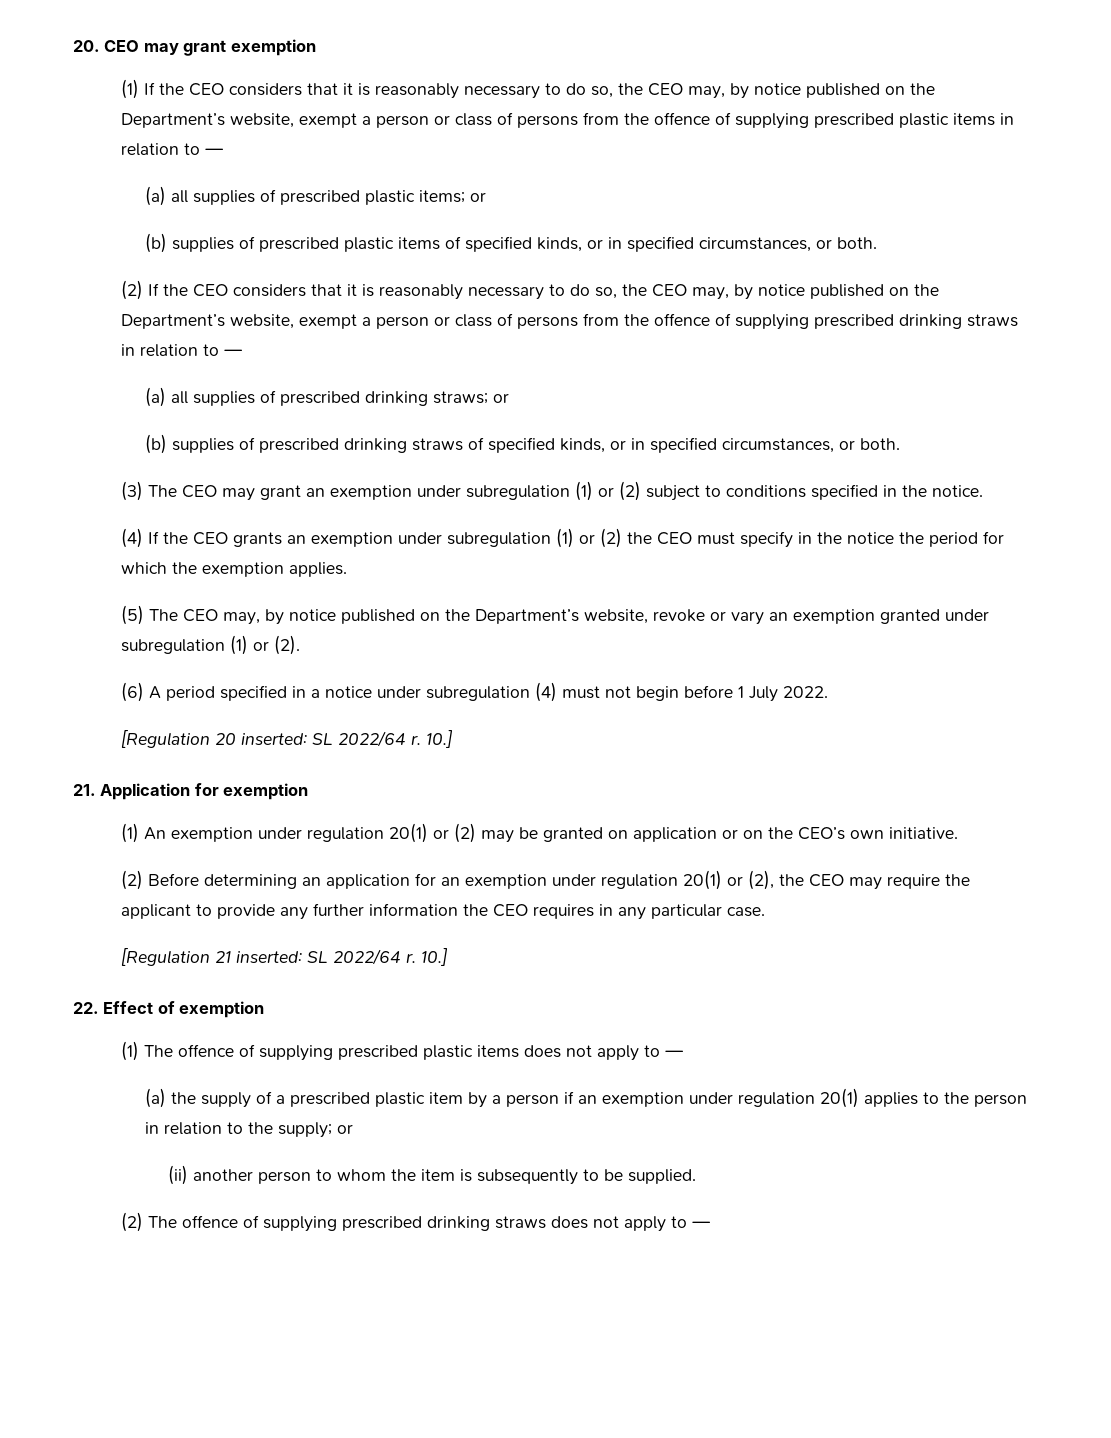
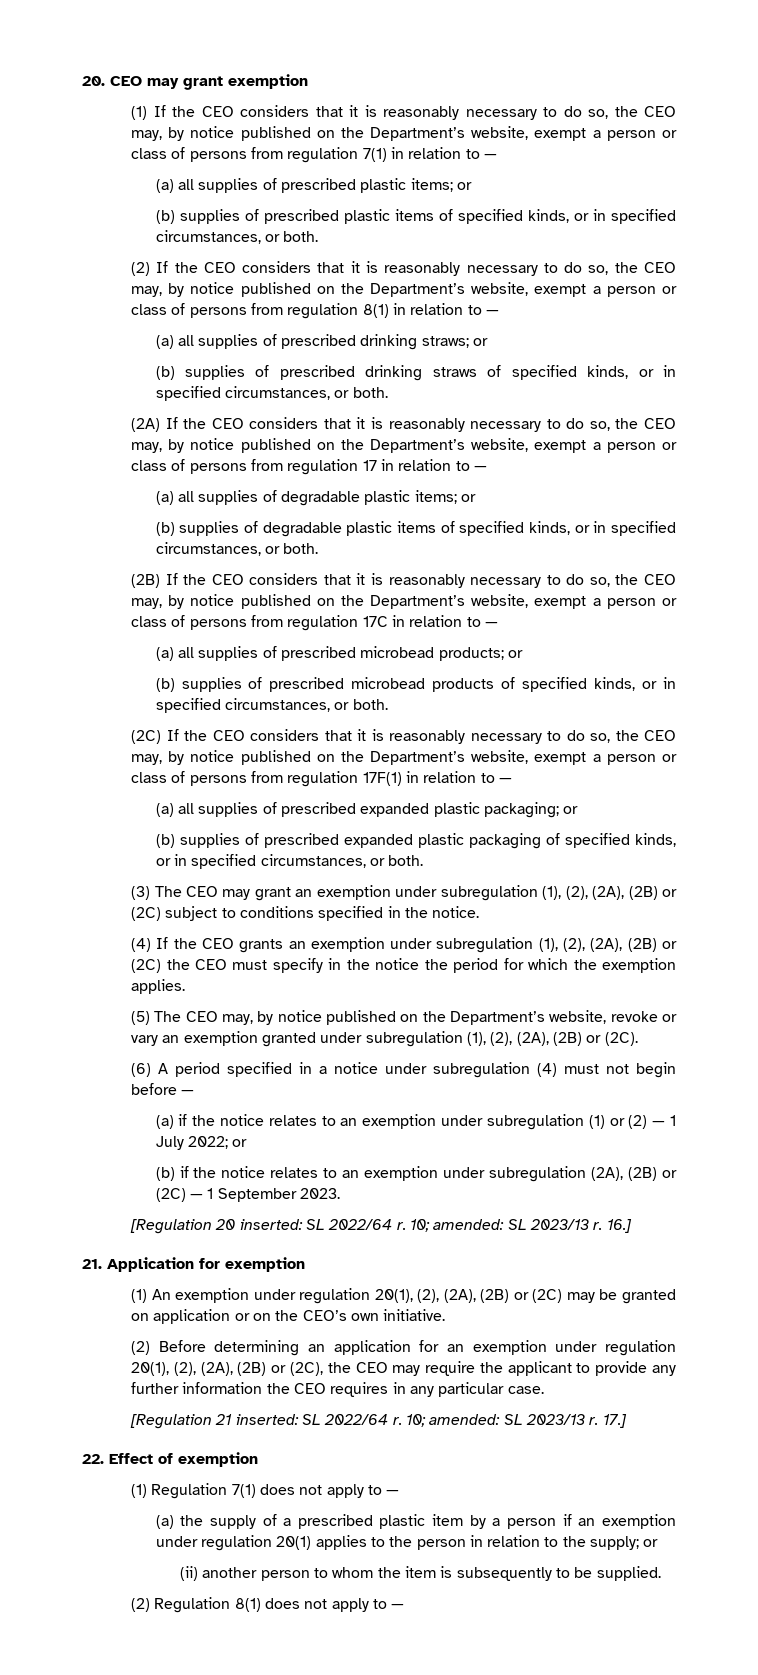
- (1) If the CEO considers that it is reasonably necessary to do so, the CEO may, by notice published on the Department’s website, exempt a person or class of persons from the offence of supplying prescribed plastic items in relation to —
+ (1) If the CEO considers that it is reasonably necessary to do so, the CEO may, by notice published on the Department’s website, exempt a person or class of persons from regulation 7(1) in relation to —
- (2) If the CEO considers that it is reasonably necessary to do so, the CEO may, by notice published on the Department’s website, exempt a person or class of persons from the offence of supplying prescribed drinking straws in relation to —
+ (2) If the CEO considers that it is reasonably necessary to do so, the CEO may, by notice published on the Department’s website, exempt a person or class of persons from regulation 8(1) in relation to —
+ (2A) If the CEO considers that it is reasonably necessary to do so, the CEO may, by notice published on the Department’s website, exempt a person or class of persons from regulation 17 in relation to —
+ (a) all supplies of degradable plastic items; or
+ (b) supplies of degradable plastic items of specified kinds, or in specified circumstances, or both.
+ (2B) If the CEO considers that it is reasonably necessary to do so, the CEO may, by notice published on the Department’s website, exempt a person or class of persons from regulation 17C in relation to —
+ (a) all supplies of prescribed microbead products; or
+ (b) supplies of prescribed microbead products of specified kinds, or in specified circumstances, or both.
+ (2C) If the CEO considers that it is reasonably necessary to do so, the CEO may, by notice published on the Department’s website, exempt a person or class of persons from regulation 17F(1) in relation to —
+ (a) all supplies of prescribed expanded plastic packaging; or
+ (b) supplies of prescribed expanded plastic packaging of specified kinds, or in specified circumstances, or both.
- (3) The CEO may grant an exemption under subregulation (1) or (2) subject to conditions specified in the notice.
+ (3) The CEO may grant an exemption under subregulation (1), (2), (2A), (2B) or (2C) subject to conditions specified in the notice.
- (4) If the CEO grants an exemption under subregulation (1) or (2) the CEO must specify in the notice the period for which the exemption applies.
+ (4) If the CEO grants an exemption under subregulation (1), (2), (2A), (2B) or (2C) the CEO must specify in the notice the period for which the exemption applies.
- (5) The CEO may, by notice published on the Department’s website, revoke or vary an exemption granted under subregulation (1) or (2).
+ (5) The CEO may, by notice published on the Department’s website, revoke or vary an exemption granted under subregulation (1), (2), (2A), (2B) or (2C).
- (6) A period specified in a notice under subregulation (4) must not begin before 1 July 2022.
+ (6) A period specified in a notice under subregulation (4) must not begin before —
+ (a) if the notice relates to an exemption under subregulation (1) or (2) — 1 July 2022; or
+ (b) if the notice relates to an exemption under subregulation (2A), (2B) or (2C) — 1 September 2023.
- [Regulation 20 inserted: SL 2022/64 r. 10.]
+ [Regulation 20 inserted: SL 2022/64 r. 10; amended: SL 2023/13 r. 16.]
- (1) An exemption under regulation 20(1) or (2) may be granted on application or on the CEO’s own initiative.
+ (1) An exemption under regulation 20(1), (2), (2A), (2B) or (2C) may be granted on application or on the CEO’s own initiative.
- (2) Before determining an application for an exemption under regulation 20(1) or (2), the CEO may require the applicant to provide any further information the CEO requires in any particular case.
+ (2) Before determining an application for an exemption under regulation 20(1), (2), (2A), (2B) or (2C), the CEO may require the applicant to provide any further information the CEO requires in any particular case.
- [Regulation 21 inserted: SL 2022/64 r. 10.]
+ [Regulation 21 inserted: SL 2022/64 r. 10; amended: SL 2023/13 r. 17.]
- (1) The offence of supplying prescribed plastic items does not apply to —
+ (1) Regulation 7(1) does not apply to —
- (2) The offence of supplying prescribed drinking straws does not apply to —
+ (2) Regulation 8(1) does not apply to —

